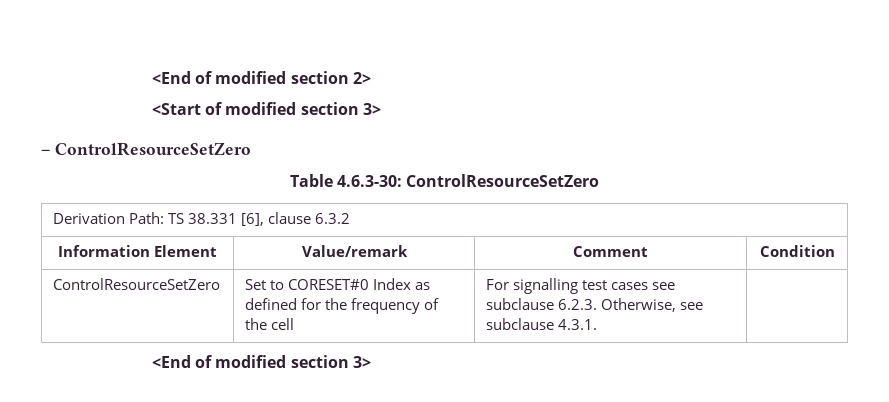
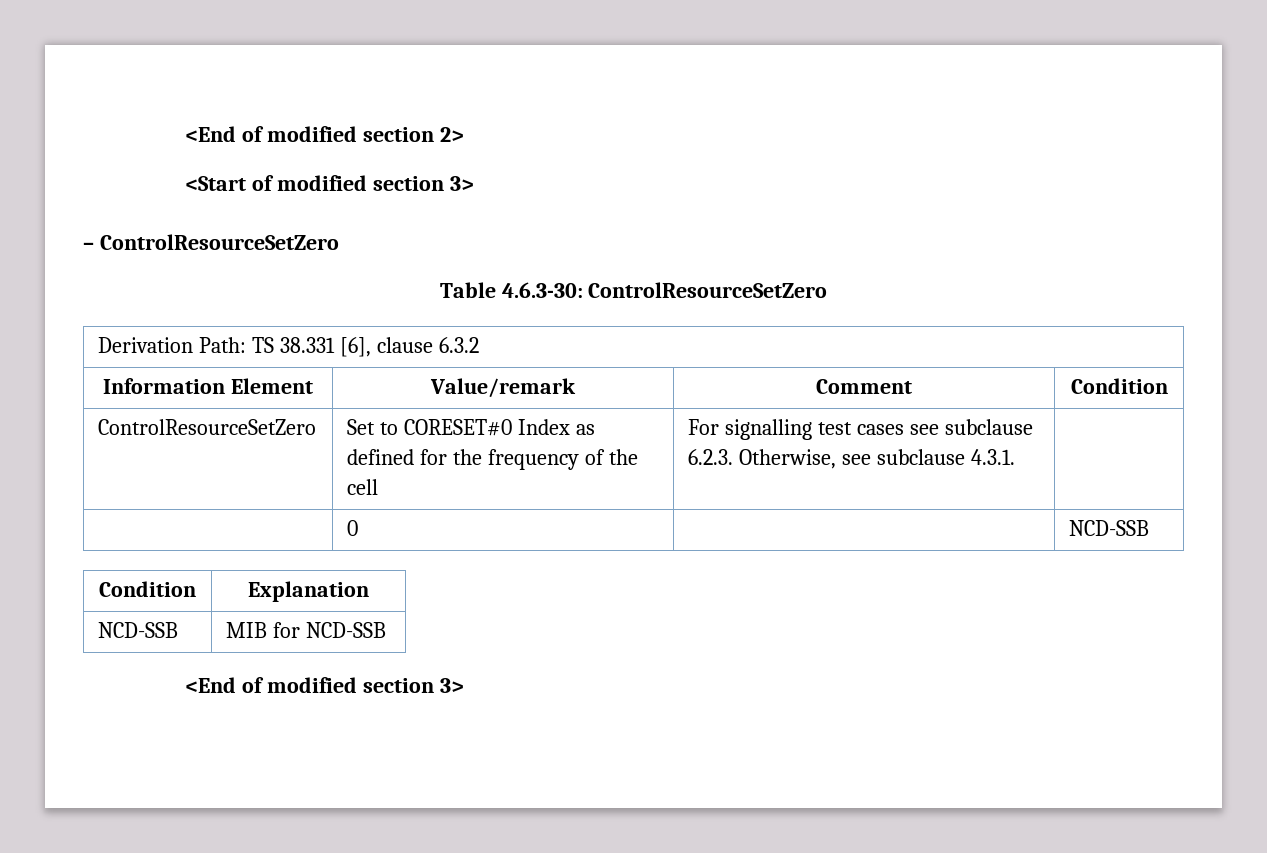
+ | 0 | | NCD-SSB
+ Condition | Explanation
+ NCD-SSB | MIB for NCD-SSB

